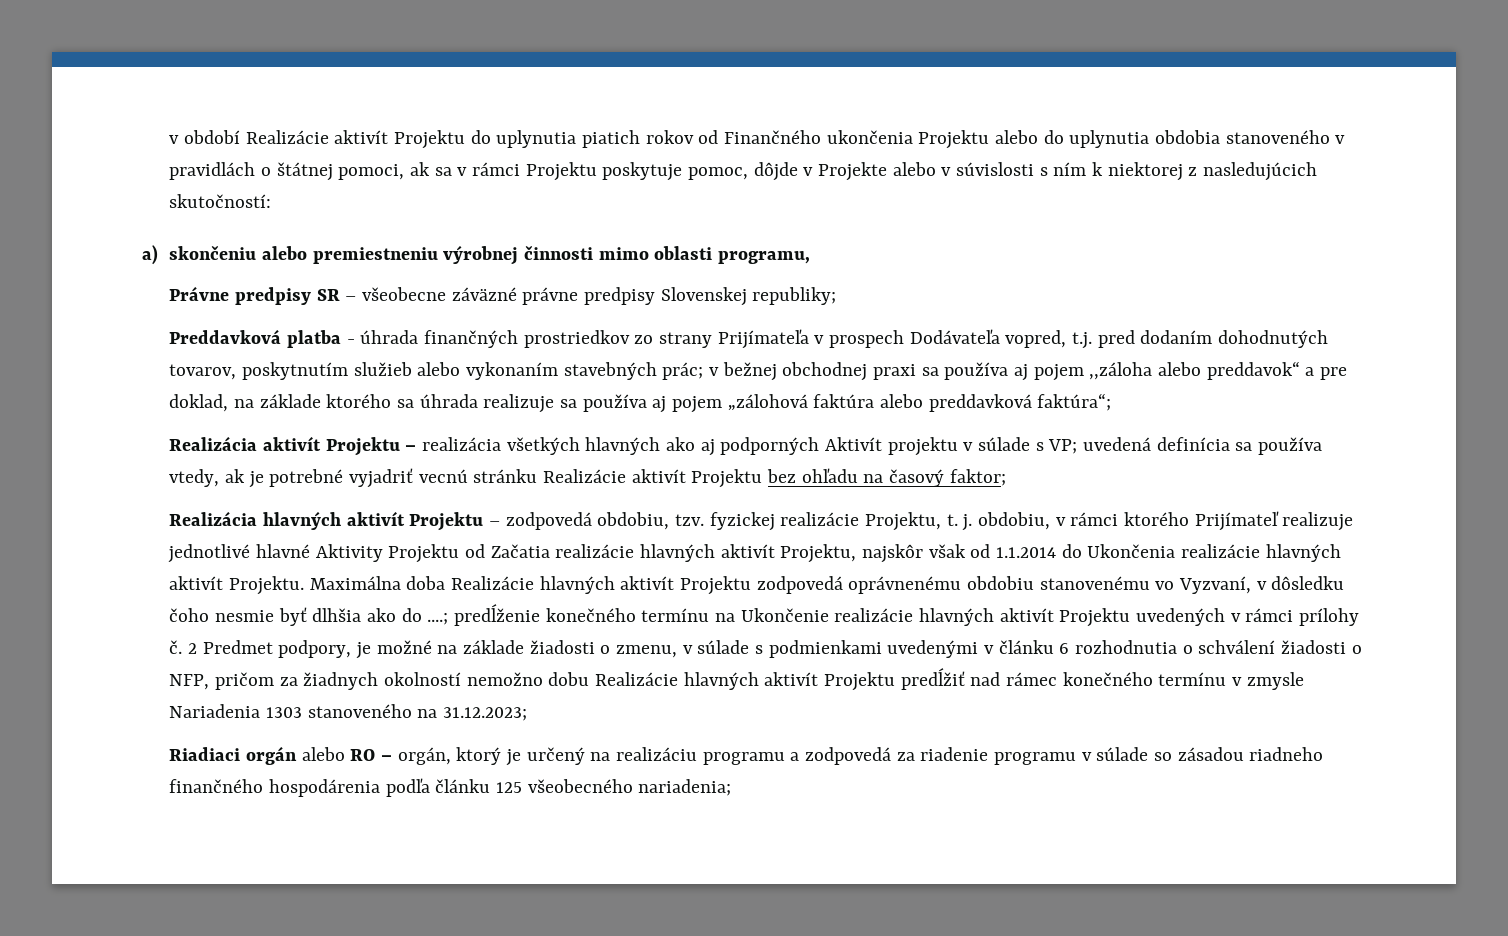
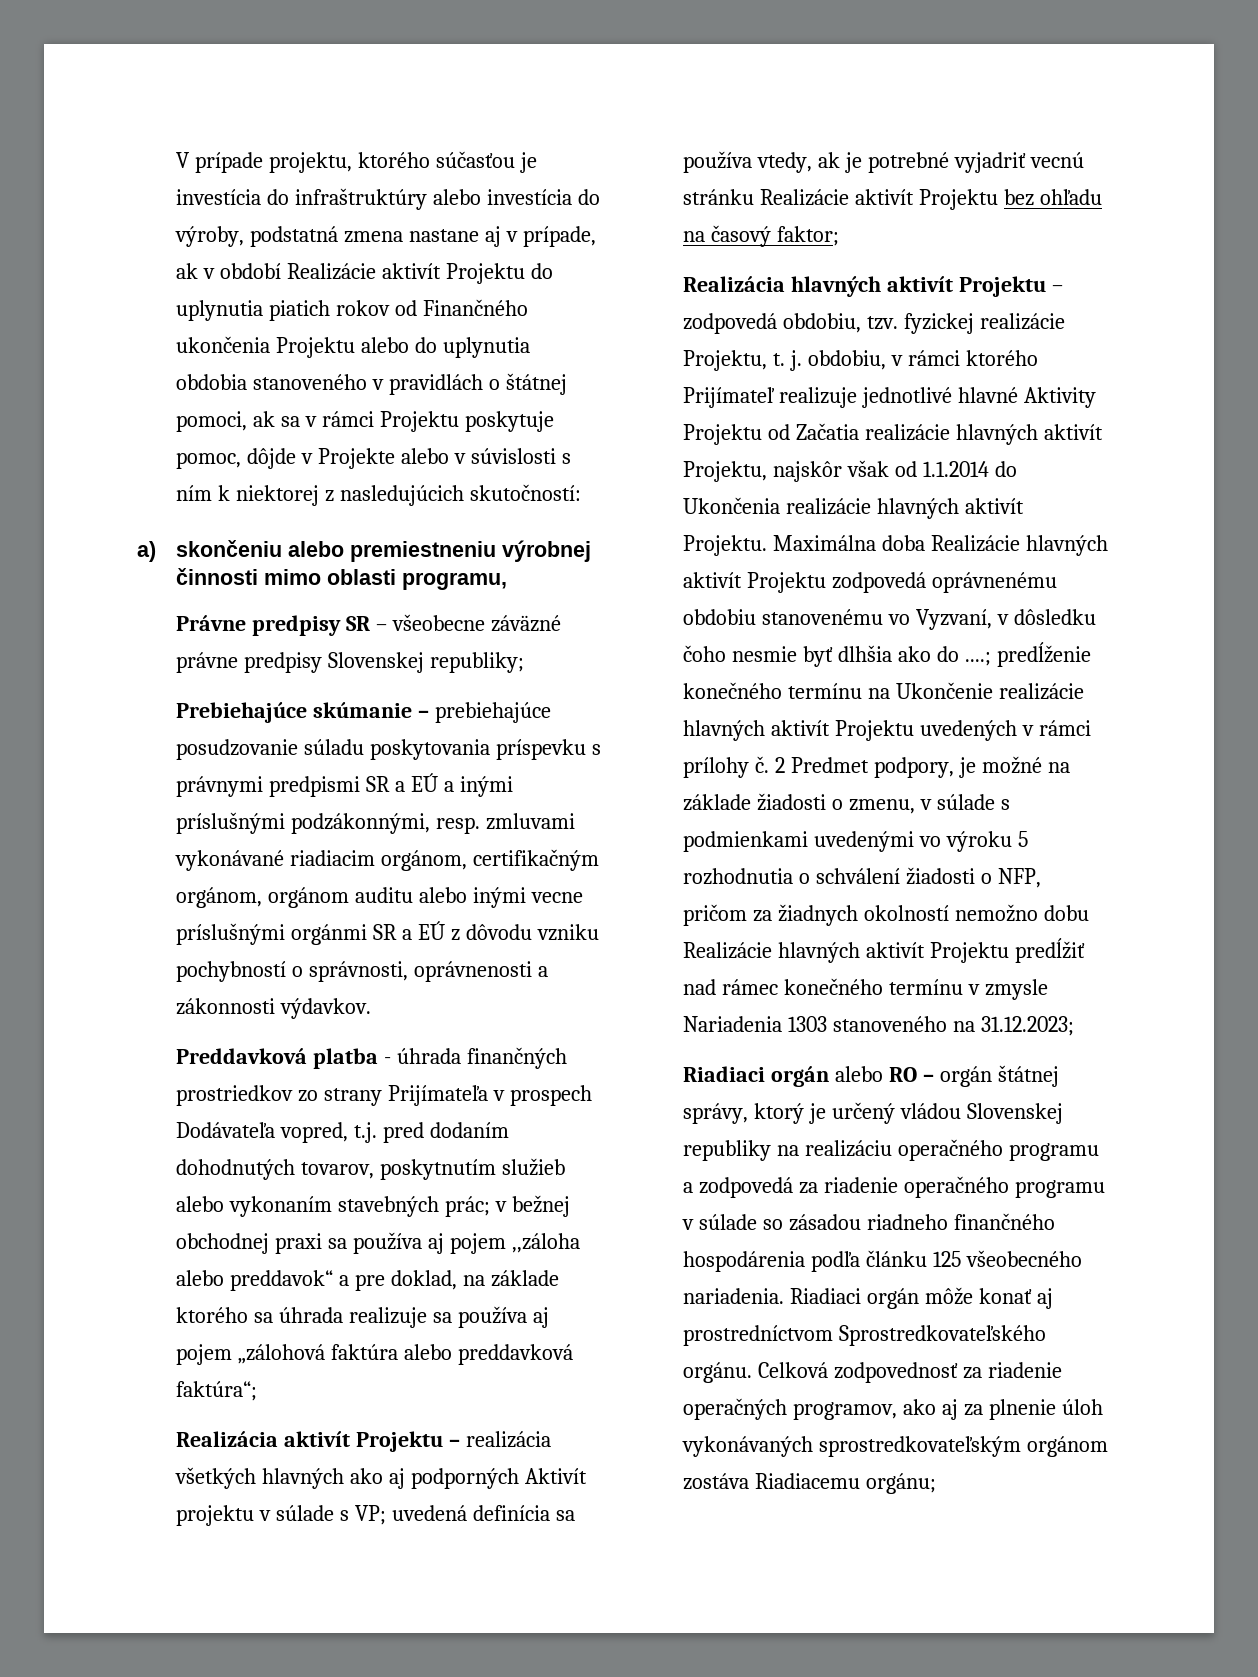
- v období Realizácie aktivít Projektu do uplynutia piatich rokov od Finančného ukončenia Projektu alebo do uplynutia obdobia stanoveného v pravidlách o štátnej pomoci, ak sa v rámci Projektu poskytuje pomoc, dôjde v Projekte alebo v súvislosti s ním k niektorej z nasledujúcich skutočností:
+ V prípade projektu, ktorého súčasťou je investícia do infraštruktúry alebo investícia do výroby, podstatná zmena nastane aj v prípade, ak v období Realizácie aktivít Projektu do uplynutia piatich rokov od Finančného ukončenia Projektu alebo do uplynutia obdobia stanoveného v pravidlách o štátnej pomoci, ak sa v rámci Projektu poskytuje pomoc, dôjde v Projekte alebo v súvislosti s ním k niektorej z nasledujúcich skutočností:
+ Prebiehajúce skúmanie – prebiehajúce posudzovanie súladu poskytovania príspevku s právnymi predpismi SR a EÚ a inými príslušnými podzákonnými, resp. zmluvami vykonávané riadiacim orgánom, certifikačným orgánom, orgánom auditu alebo inými vecne príslušnými orgánmi SR a EÚ z dôvodu vzniku pochybností o správnosti, oprávnenosti a zákonnosti výdavkov.
- 2 Predmet podpory, je možné na základe žiadosti o zmenu, v súlade s podmienkami uvedenými v článku 6 rozhodnutia o schválení žiadosti o NFP, pričom za žiadnych okolností nemožno dobu Realizácie hlavných aktivít Projektu predĺžiť nad rámec konečného termínu v zmysle Nariadenia 1303 stanoveného na 31.12.2023;
+ 2 Predmet podpory, je možné na základe žiadosti o zmenu, v súlade s podmienkami uvedenými vo výroku 5 rozhodnutia o schválení žiadosti o NFP, pričom za žiadnych okolností nemožno dobu Realizácie hlavných aktivít Projektu predĺžiť nad rámec konečného termínu v zmysle Nariadenia 1303 stanoveného na 31.12.2023;
- Riadiaci orgán alebo RO – orgán, ktorý je určený na realizáciu programu a zodpovedá za riadenie programu v súlade so zásadou riadneho finančného hospodárenia podľa článku 125 všeobecného nariadenia;
+ Riadiaci orgán alebo RO – orgán štátnej správy, ktorý je určený vládou Slovenskej republiky na realizáciu operačného programu a zodpovedá za riadenie operačného programu v súlade so zásadou riadneho finančného hospodárenia podľa článku 125 všeobecného nariadenia. Riadiaci orgán môže konať aj prostredníctvom Sprostredkovateľského orgánu. Celková zodpovednosť za riadenie operačných programov, ako aj za plnenie úloh vykonávaných sprostredkovateľským orgánom zostáva Riadiacemu orgánu;

